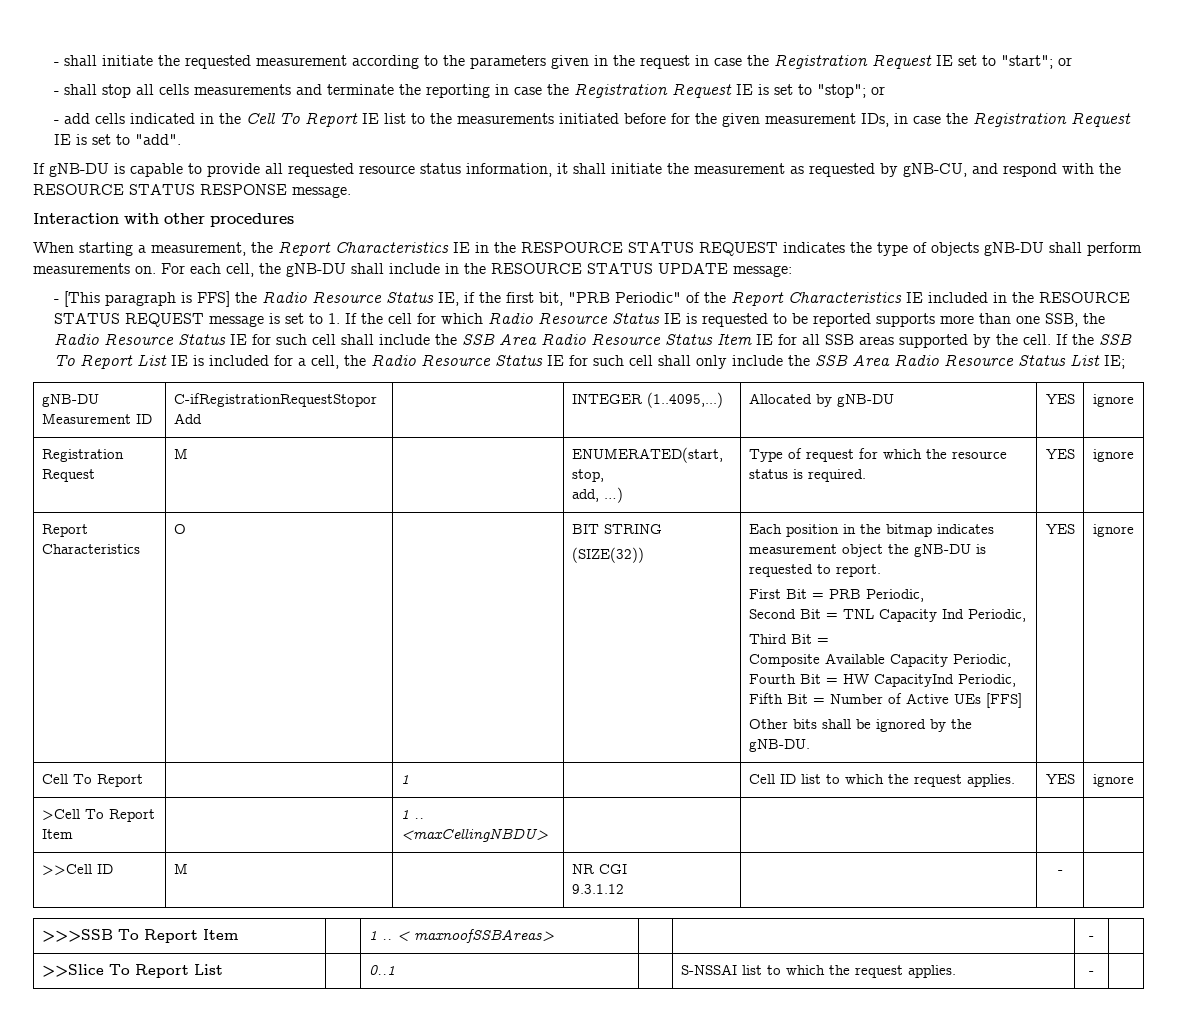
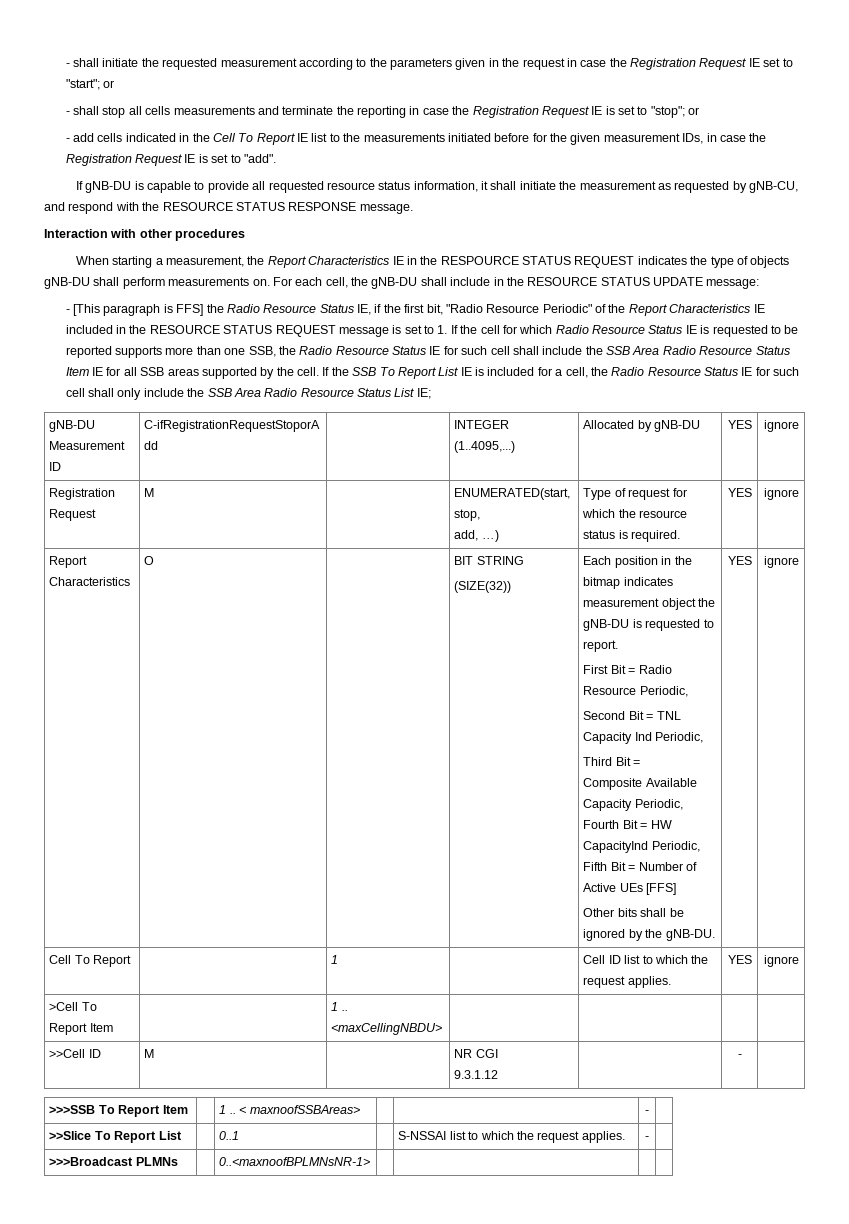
- - [This paragraph is FFS] the Radio Resource Status IE, if the first bit, "PRB Periodic" of the Report Characteristics IE included in the RESOURCE STATUS REQUEST message is set to 1. If the cell for which Radio Resource Status IE is requested to be reported supports more than one SSB, the Radio Resource Status IE for such cell shall include the SSB Area Radio Resource Status Item IE for all SSB areas supported by the cell.
+ - [This paragraph is FFS] the Radio Resource Status IE, if the first bit, "Radio Resource Periodic" of the Report Characteristics IE included in the RESOURCE STATUS REQUEST message is set to 1. If the cell for which Radio Resource Status IE is requested to be reported supports more than one SSB, the Radio Resource Status IE for such cell shall include the SSB Area Radio Resource Status Item IE for all SSB areas supported by the cell.
- First Bit = PRB Periodic,
+ First Bit = Radio Resource Periodic,
+ >>>Broadcast PLMNs | | 0..<maxnoofBPLMNsNR-1> | | | |

